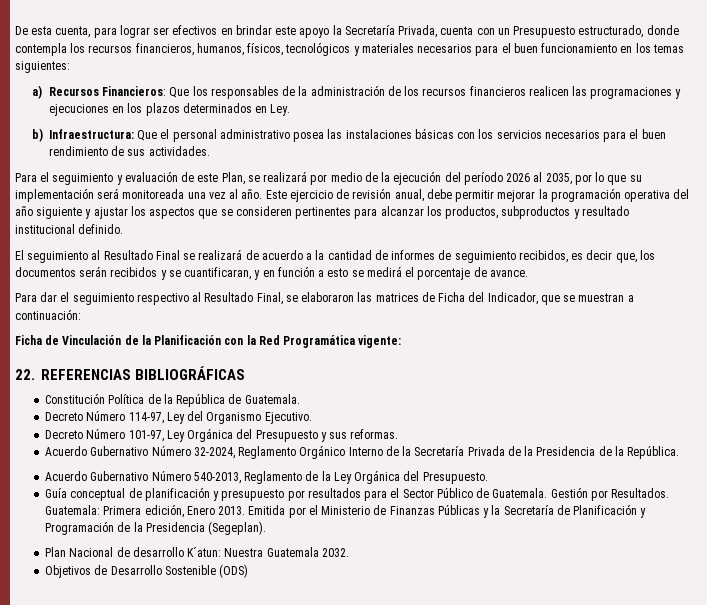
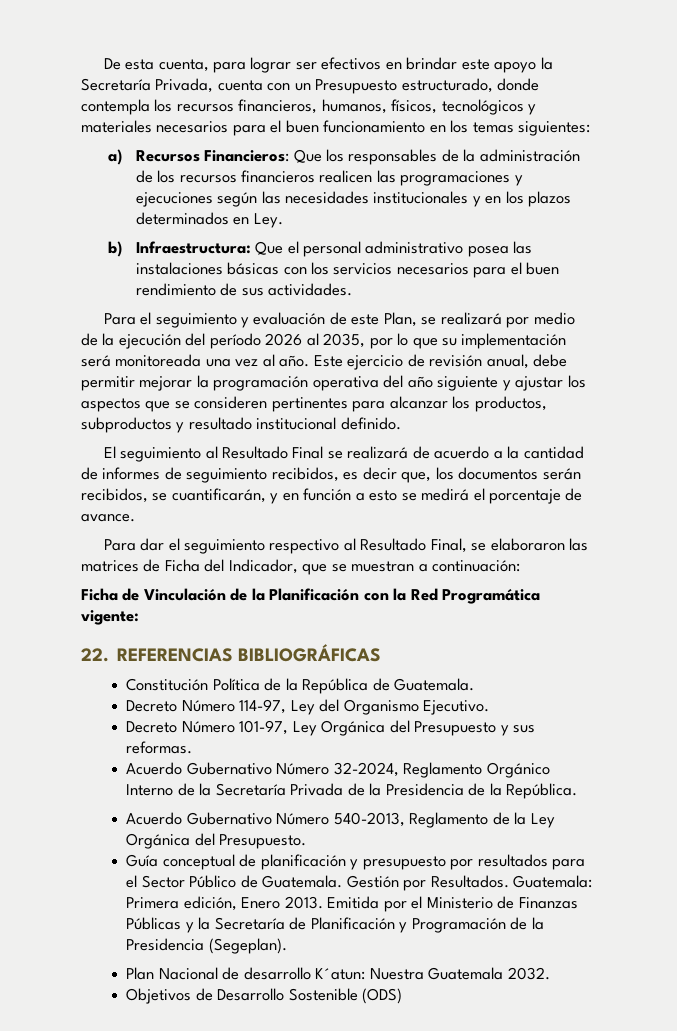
- a) Recursos Financieros: Que los responsables de la administración de los recursos financieros realicen las programaciones y ejecuciones en los plazos determinados en Ley.
+ a) Recursos Financieros: Que los responsables de la administración de los recursos financieros realicen las programaciones y ejecuciones según las necesidades institucionales y en los plazos determinados en Ley.
- El seguimiento al Resultado Final se realizará de acuerdo a la cantidad de informes de seguimiento recibidos, es decir que, los documentos serán recibidos y se cuantificaran, y en función a esto se medirá el porcentaje de avance.
+ El seguimiento al Resultado Final se realizará de acuerdo a la cantidad de informes de seguimiento recibidos, es decir que, los documentos serán recibidos, se cuantificarán, y en función a esto se medirá el porcentaje de avance.

